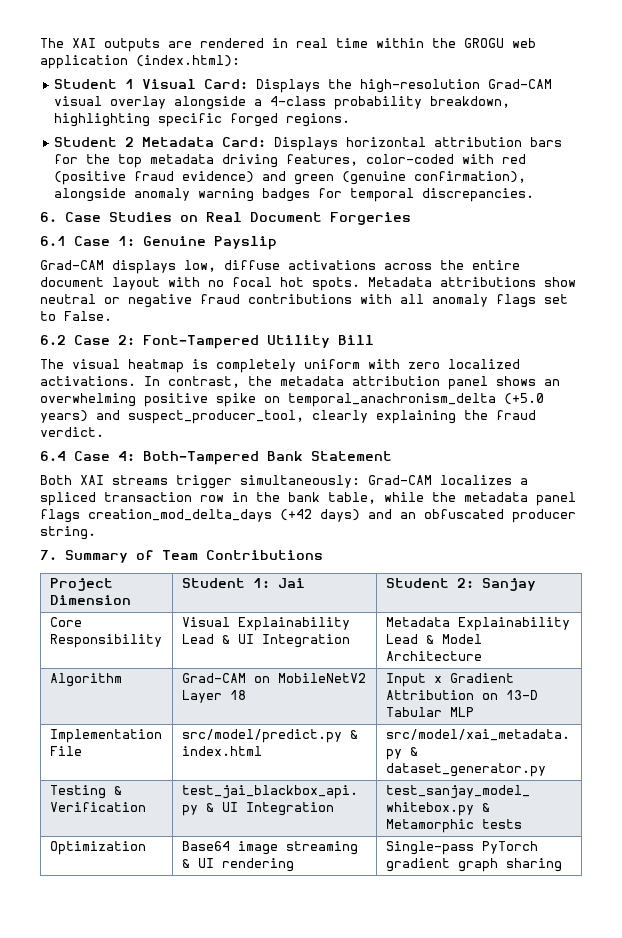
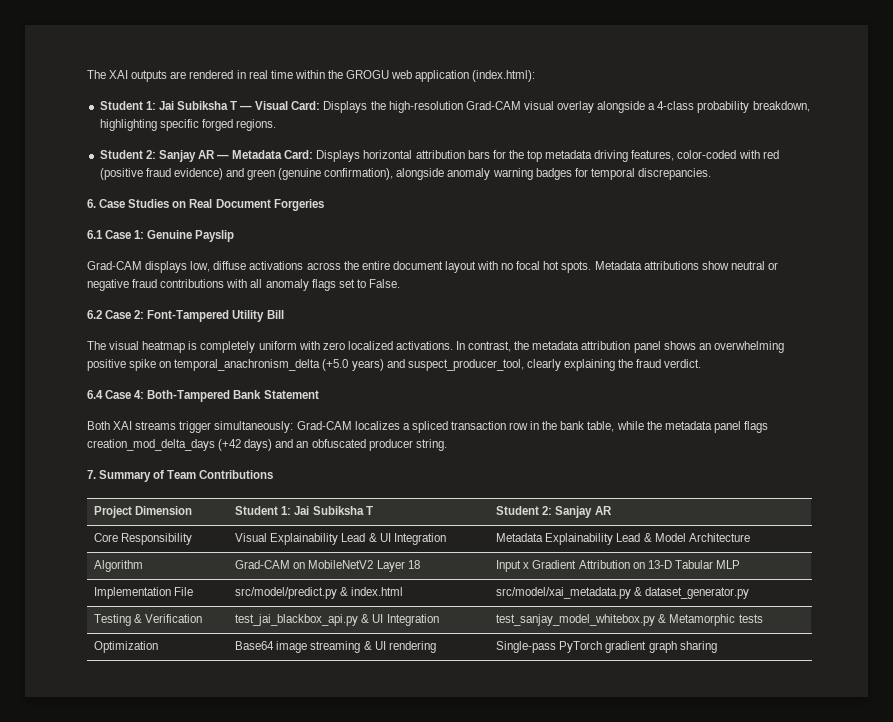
- Student 1 Visual Card: Displays the high-resolution Grad-CAM visual overlay alongside a 4-class probability breakdown, highlighting specific forged regions.
+ Student 1: Jai Subiksha T — Visual Card: Displays the high-resolution Grad-CAM visual overlay alongside a 4-class probability breakdown, highlighting specific forged regions.
- Student 2 Metadata Card: Displays horizontal attribution bars for the top metadata driving features, color-coded with red (positive fraud evidence) and green (genuine confirmation), alongside anomaly warning badges for temporal discrepancies.
+ Student 2: Sanjay AR — Metadata Card: Displays horizontal attribution bars for the top metadata driving features, color-coded with red (positive fraud evidence) and green (genuine confirmation), alongside anomaly warning badges for temporal discrepancies.
- Project Dimension | Student 1: Jai | Student 2: Sanjay
+ Project Dimension | Student 1: Jai Subiksha T | Student 2: Sanjay AR

